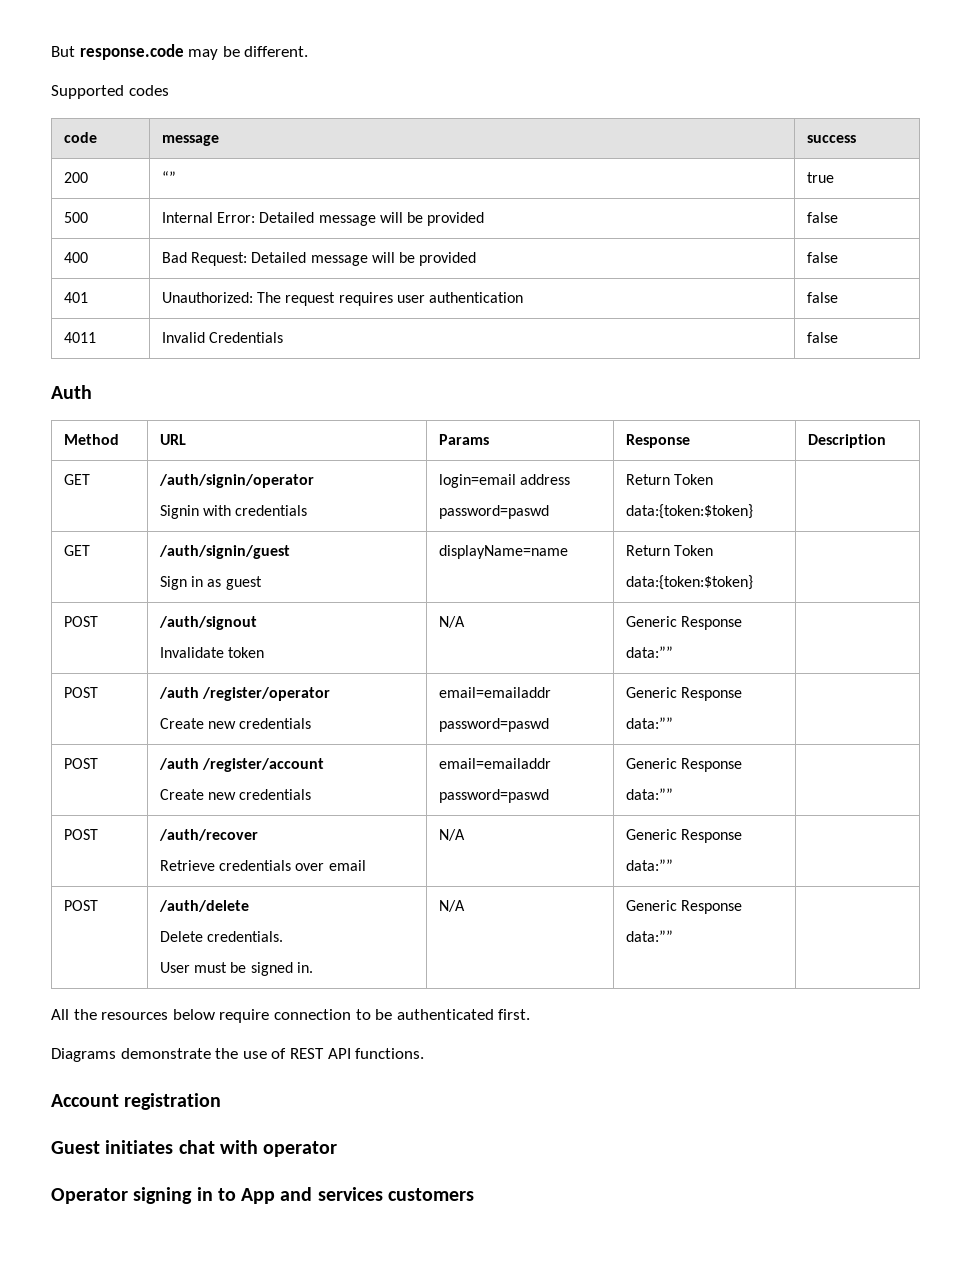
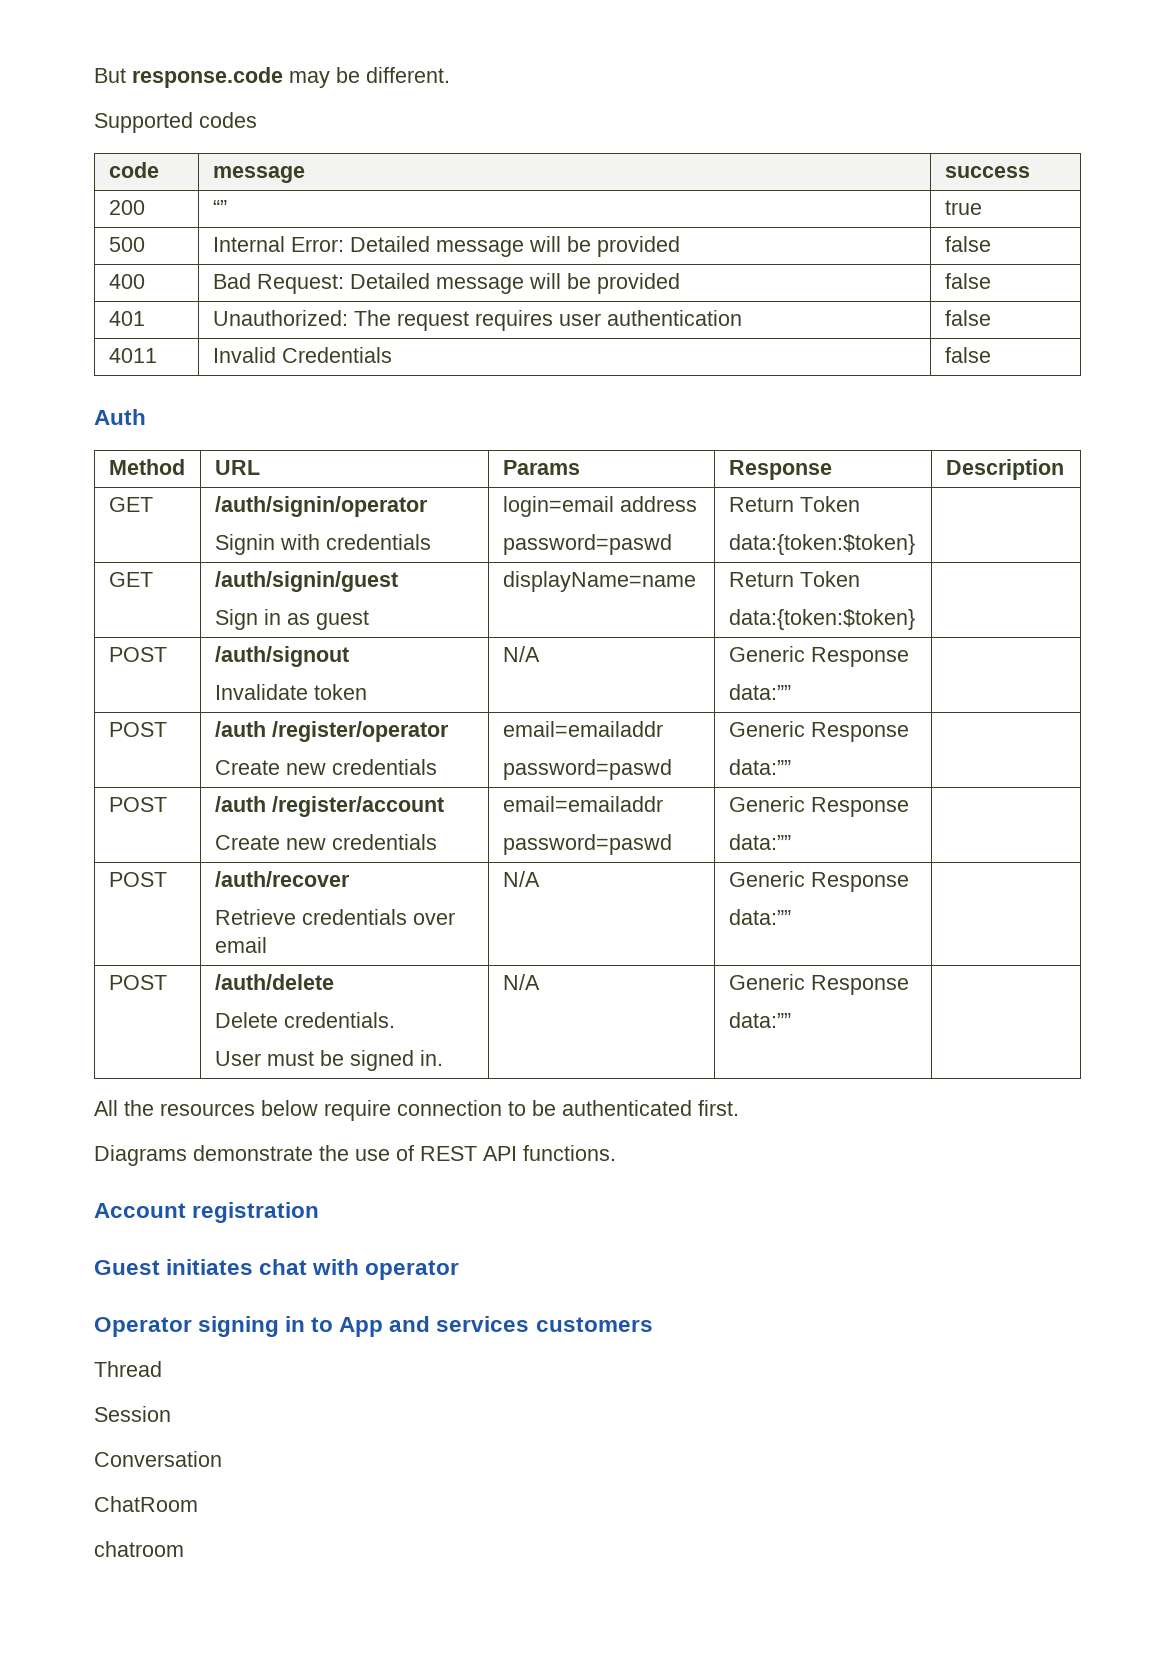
+ Thread
+ Session
+ Conversation
+ ChatRoom
+ chatroom

